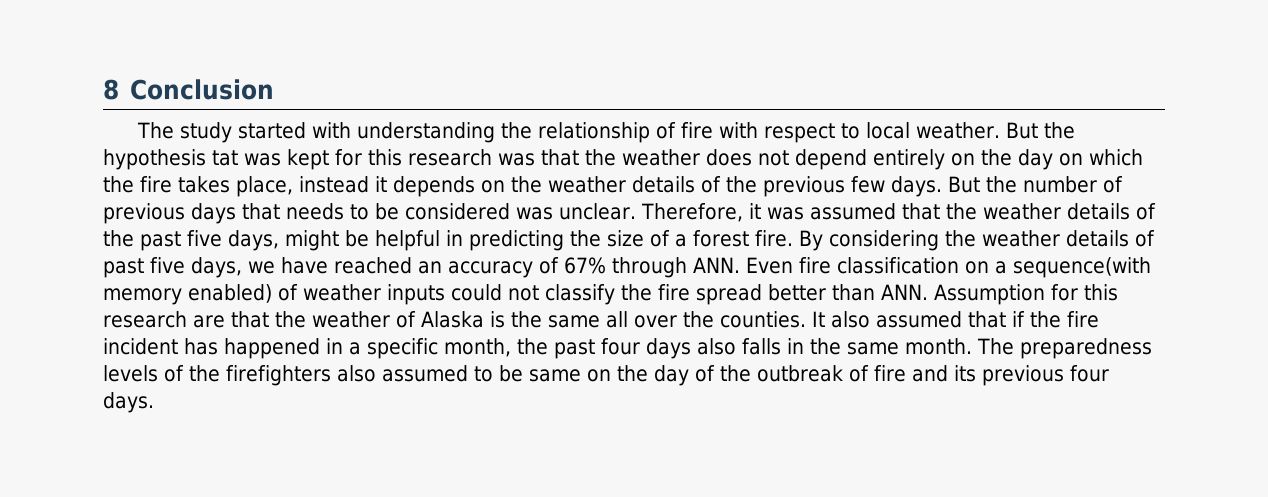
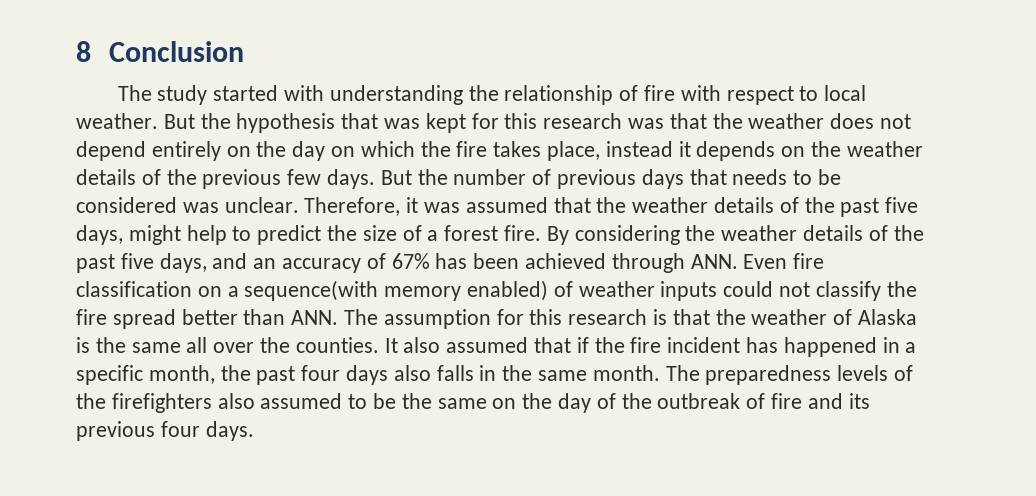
- But the hypothesis tat was kept for this research was that the weather does not depend entirely on the day on which the fire takes place, instead it depends on the weather details of the previous few days.
+ But the hypothesis that was kept for this research was that the weather does not depend entirely on the day on which the fire takes place, instead it depends on the weather details of the previous few days.
- Therefore, it was assumed that the weather details of the past five days, might be helpful in predicting the size of a forest fire.
+ Therefore, it was assumed that the weather details of the past five days, might help to predict the size of a forest fire.
- By considering the weather details of past five days, we have reached an accuracy of 67% through ANN. Even fire classification on a sequence(with memory enabled) of weather inputs could not classify the fire spread better than ANN. Assumption for this research are that the weather of Alaska is the same all over the counties.
+ By considering the weather details of the past five days, and an accuracy of 67% has been achieved through ANN. Even fire classification on a sequence(with memory enabled) of weather inputs could not classify the fire spread better than ANN. The assumption for this research is that the weather of Alaska is the same all over the counties.
- The preparedness levels of the firefighters also assumed to be same on the day of the outbreak of fire and its previous four days.
+ The preparedness levels of the firefighters also assumed to be the same on the day of the outbreak of fire and its previous four days.

